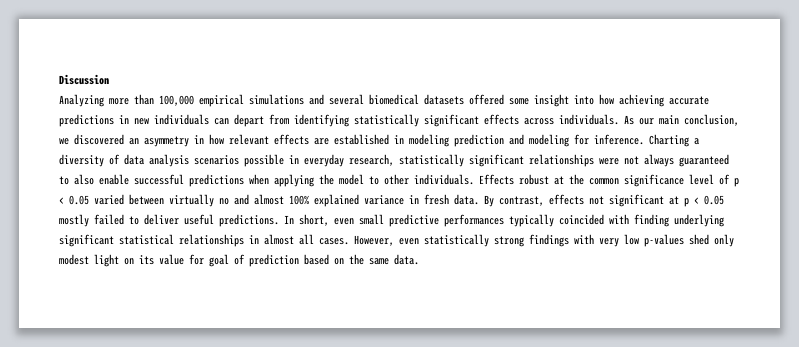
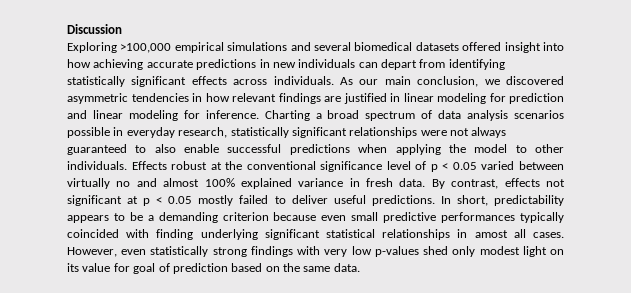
- Analyzing more than 100,000 empirical simulations and several biomedical datasets offered some insight into how achieving accurate predictions in new individuals can depart from identifying statistically significant effects across individuals.
+ Exploring >100,000 empirical simulations and several biomedical datasets offered insight into how achieving accurate predictions in new individuals can depart from identifying statistically significant effects across individuals.
- As our main conclusion, we discovered an asymmetry in how relevant effects are established in modeling prediction and modeling for inference.
+ As our main conclusion, we discovered asymmetric tendencies in how relevant findings are justified in linear modeling for prediction and linear modeling for inference.
- Charting a diversity of data analysis scenarios possible in everyday research, statistically significant relationships were not always guaranteed to also enable successful predictions when applying the model to other individuals.
+ Charting a broad spectrum of data analysis scenarios possible in everyday research, statistically significant relationships were not always guaranteed to also enable successful predictions when applying the model to other individuals.
- Effects robust at the common significance level of p < 0.05 varied between virtually no and almost 100% explained variance in fresh data.
+ Effects robust at the conventional significance level of p < 0.05 varied between virtually no and almost 100% explained variance in fresh data.
- In short, even small predictive performances typically coincided with finding underlying significant statistical relationships in almost all cases.
+ In short, predictability appears to be a demanding criterion because even small predictive performances typically coincided with finding underlying significant statistical relationships in amost all cases.

